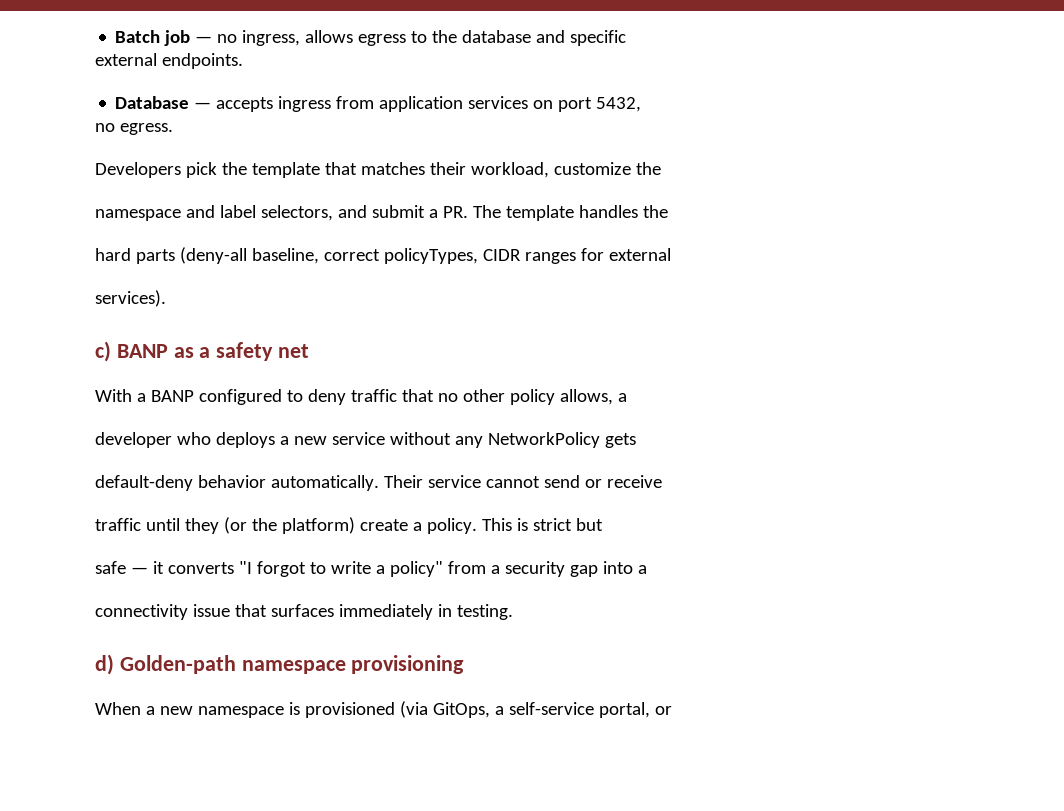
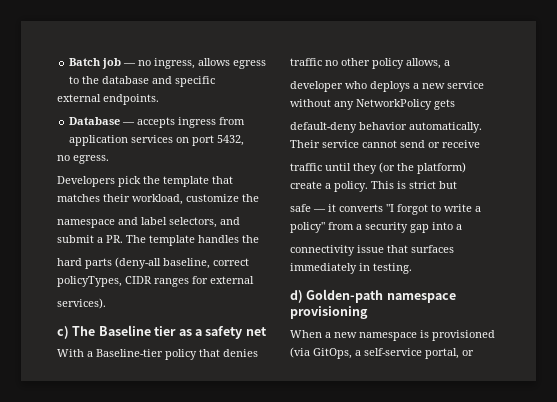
- c) BANP as a safety net
+ c) The Baseline tier as a safety net
- With a BANP configured to deny traffic that no other policy allows, a
+ With a Baseline-tier policy that denies traffic no other policy allows, a

